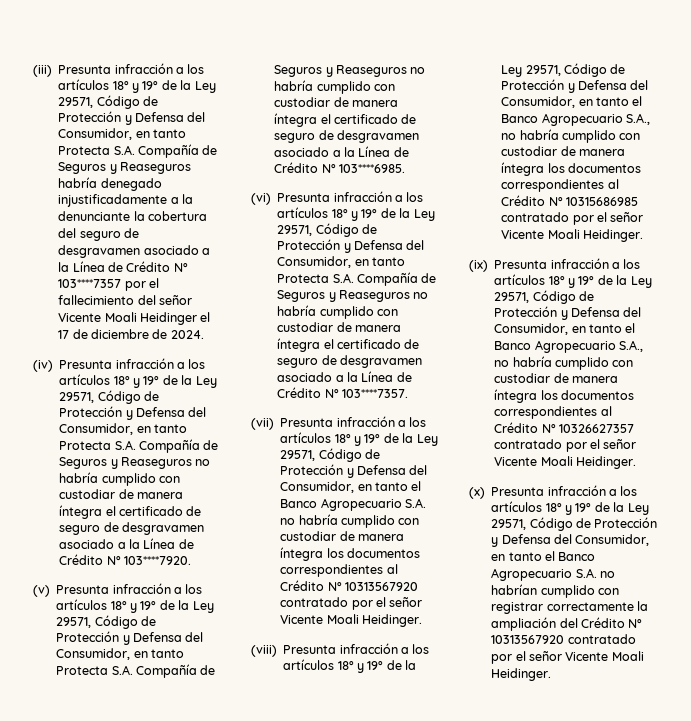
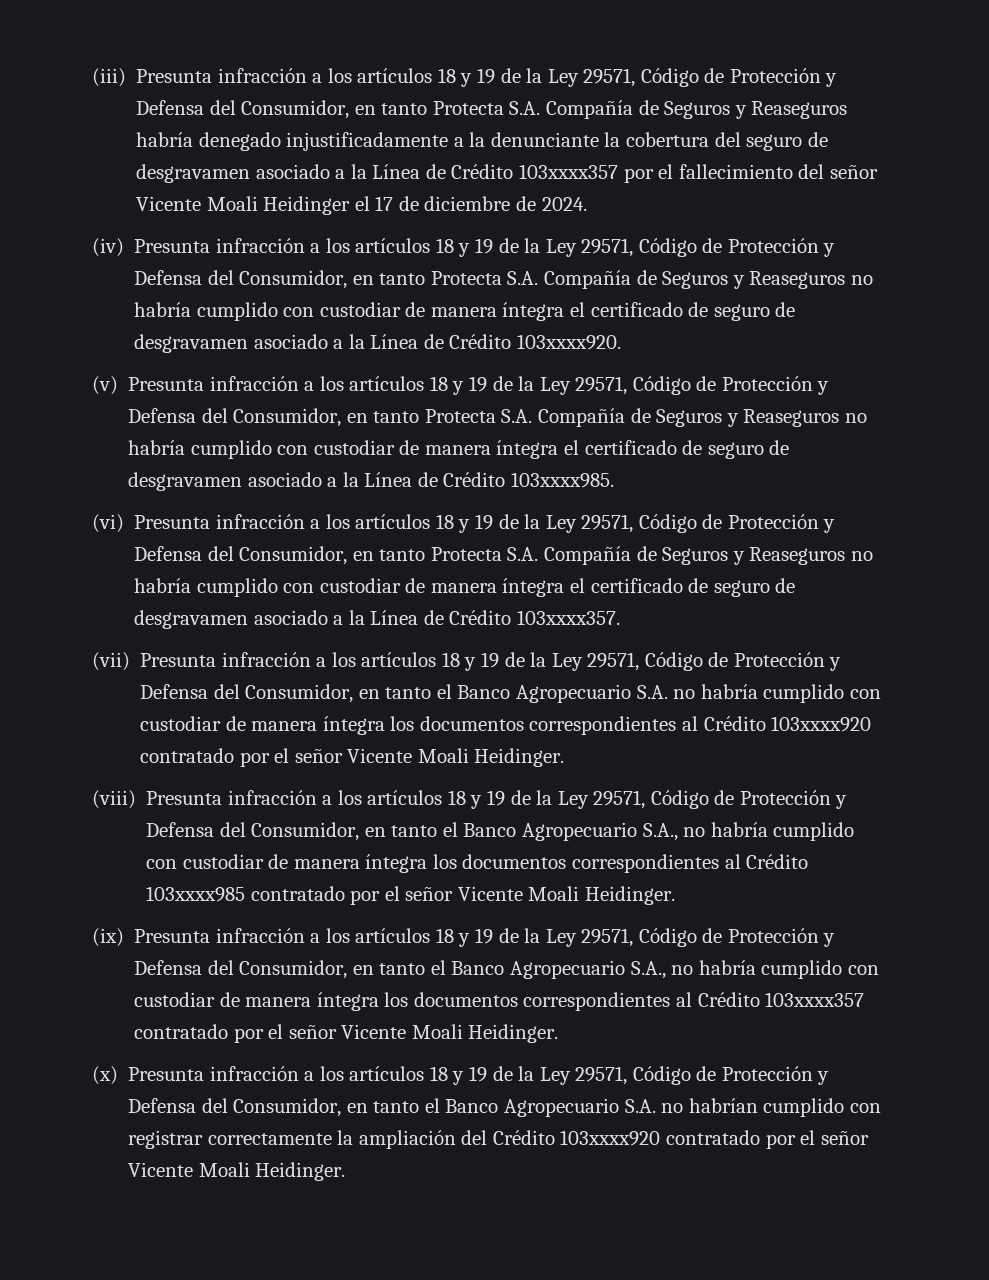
- (iii) Presunta infracción a los artículos 18° y 19° de la Ley 29571, Código de Protección y Defensa del Consumidor, en tanto Protecta S.A. Compañía de Seguros y Reaseguros habría denegado injustificadamente a la denunciante la cobertura del seguro de desgravamen asociado a la Línea de Crédito N° 103****7357 por el fallecimiento del señor Vicente Moali Heidinger el 17 de diciembre de 2024.
+ (iii) Presunta infracción a los artículos 18 y 19 de la Ley 29571, Código de Protección y Defensa del Consumidor, en tanto Protecta S.A. Compañía de Seguros y Reaseguros habría denegado injustificadamente a la denunciante la cobertura del seguro de desgravamen asociado a la Línea de Crédito 103xxxx357 por el fallecimiento del señor Vicente Moali Heidinger el 17 de diciembre de 2024.
- (iv) Presunta infracción a los artículos 18° y 19° de la Ley 29571, Código de Protección y Defensa del Consumidor, en tanto Protecta S.A. Compañía de Seguros y Reaseguros no habría cumplido con custodiar de manera íntegra el certificado de seguro de desgravamen asociado a la Línea de Crédito N° 103****7920.
+ (iv) Presunta infracción a los artículos 18 y 19 de la Ley 29571, Código de Protección y Defensa del Consumidor, en tanto Protecta S.A. Compañía de Seguros y Reaseguros no habría cumplido con custodiar de manera íntegra el certificado de seguro de desgravamen asociado a la Línea de Crédito 103xxxx920.
- (v) Presunta infracción a los artículos 18° y 19° de la Ley 29571, Código de Protección y Defensa del Consumidor, en tanto Protecta S.A. Compañía de Seguros y Reaseguros no habría cumplido con custodiar de manera íntegra el certificado de seguro de desgravamen asociado a la Línea de Crédito N° 103****6985.
+ (v) Presunta infracción a los artículos 18 y 19 de la Ley 29571, Código de Protección y Defensa del Consumidor, en tanto Protecta S.A. Compañía de Seguros y Reaseguros no habría cumplido con custodiar de manera íntegra el certificado de seguro de desgravamen asociado a la Línea de Crédito 103xxxx985.
- (vi) Presunta infracción a los artículos 18° y 19° de la Ley 29571, Código de Protección y Defensa del Consumidor, en tanto Protecta S.A. Compañía de Seguros y Reaseguros no habría cumplido con custodiar de manera íntegra el certificado de seguro de desgravamen asociado a la Línea de Crédito N° 103****7357.
+ (vi) Presunta infracción a los artículos 18 y 19 de la Ley 29571, Código de Protección y Defensa del Consumidor, en tanto Protecta S.A. Compañía de Seguros y Reaseguros no habría cumplido con custodiar de manera íntegra el certificado de seguro de desgravamen asociado a la Línea de Crédito 103xxxx357.
- (vii) Presunta infracción a los artículos 18° y 19° de la Ley 29571, Código de Protección y Defensa del Consumidor, en tanto el Banco Agropecuario S.A. no habría cumplido con custodiar de manera íntegra los documentos correspondientes al Crédito N° 10313567920 contratado por el señor Vicente Moali Heidinger.
+ (vii) Presunta infracción a los artículos 18 y 19 de la Ley 29571, Código de Protección y Defensa del Consumidor, en tanto el Banco Agropecuario S.A. no habría cumplido con custodiar de manera íntegra los documentos correspondientes al Crédito 103xxxx920 contratado por el señor Vicente Moali Heidinger.
- (viii) Presunta infracción a los artículos 18° y 19° de la Ley 29571, Código de Protección y Defensa del Consumidor, en tanto el Banco Agropecuario S.A., no habría cumplido con custodiar de manera íntegra los documentos correspondientes al Crédito N° 10315686985 contratado por el señor Vicente Moali Heidinger.
+ (viii) Presunta infracción a los artículos 18 y 19 de la Ley 29571, Código de Protección y Defensa del Consumidor, en tanto el Banco Agropecuario S.A., no habría cumplido con custodiar de manera íntegra los documentos correspondientes al Crédito 103xxxx985 contratado por el señor Vicente Moali Heidinger.
- (ix) Presunta infracción a los artículos 18° y 19° de la Ley 29571, Código de Protección y Defensa del Consumidor, en tanto el Banco Agropecuario S.A., no habría cumplido con custodiar de manera íntegra los documentos correspondientes al Crédito N° 10326627357 contratado por el señor Vicente Moali Heidinger.
+ (ix) Presunta infracción a los artículos 18 y 19 de la Ley 29571, Código de Protección y Defensa del Consumidor, en tanto el Banco Agropecuario S.A., no habría cumplido con custodiar de manera íntegra los documentos correspondientes al Crédito 103xxxx357 contratado por el señor Vicente Moali Heidinger.
- (x) Presunta infracción a los artículos 18° y 19° de la Ley 29571, Código de Protección y Defensa del Consumidor, en tanto el Banco Agropecuario S.A. no habrían cumplido con registrar correctamente la ampliación del Crédito N° 10313567920 contratado por el señor Vicente Moali Heidinger.
+ (x) Presunta infracción a los artículos 18 y 19 de la Ley 29571, Código de Protección y Defensa del Consumidor, en tanto el Banco Agropecuario S.A. no habrían cumplido con registrar correctamente la ampliación del Crédito 103xxxx920 contratado por el señor Vicente Moali Heidinger.

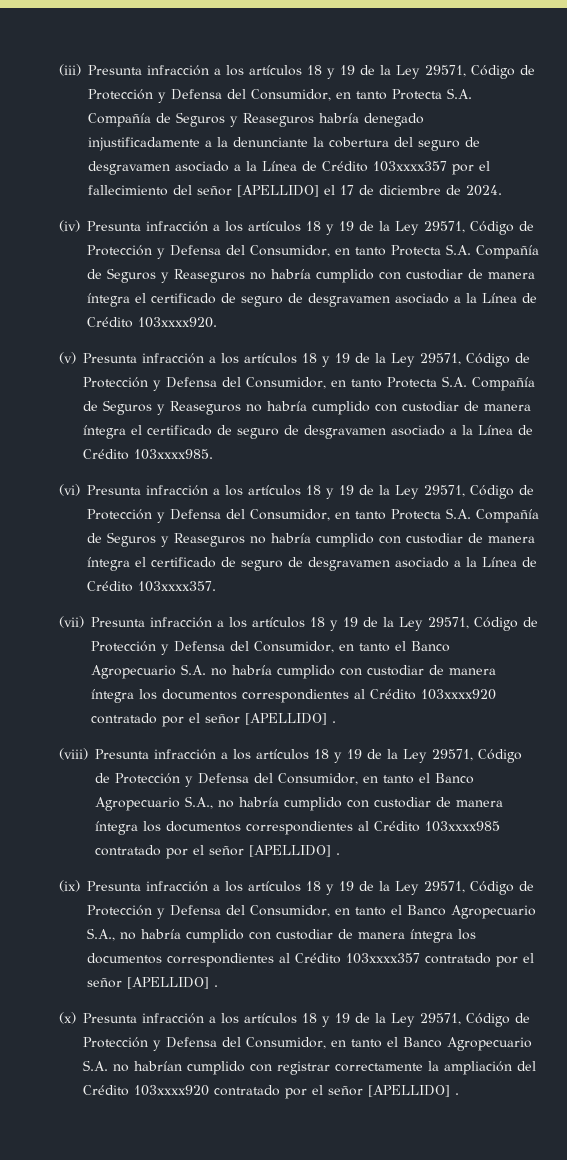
- (iii) Presunta infracción a los artículos 18 y 19 de la Ley 29571, Código de Protección y Defensa del Consumidor, en tanto Protecta S.A. Compañía de Seguros y Reaseguros habría denegado injustificadamente a la denunciante la cobertura del seguro de desgravamen asociado a la Línea de Crédito 103xxxx357 por el fallecimiento del señor Vicente Moali Heidinger el 17 de diciembre de 2024.
+ (iii) Presunta infracción a los artículos 18 y 19 de la Ley 29571, Código de Protección y Defensa del Consumidor, en tanto Protecta S.A. Compañía de Seguros y Reaseguros habría denegado injustificadamente a la denunciante la cobertura del seguro de desgravamen asociado a la Línea de Crédito 103xxxx357 por el fallecimiento del señor [APELLIDO] el 17 de diciembre de 2024.
- (vii) Presunta infracción a los artículos 18 y 19 de la Ley 29571, Código de Protección y Defensa del Consumidor, en tanto el Banco Agropecuario S.A. no habría cumplido con custodiar de manera íntegra los documentos correspondientes al Crédito 103xxxx920 contratado por el señor Vicente Moali Heidinger.
+ (vii) Presunta infracción a los artículos 18 y 19 de la Ley 29571, Código de Protección y Defensa del Consumidor, en tanto el Banco Agropecuario S.A. no habría cumplido con custodiar de manera íntegra los documentos correspondientes al Crédito 103xxxx920 contratado por el señor [APELLIDO] .
- (viii) Presunta infracción a los artículos 18 y 19 de la Ley 29571, Código de Protección y Defensa del Consumidor, en tanto el Banco Agropecuario S.A., no habría cumplido con custodiar de manera íntegra los documentos correspondientes al Crédito 103xxxx985 contratado por el señor Vicente Moali Heidinger.
+ (viii) Presunta infracción a los artículos 18 y 19 de la Ley 29571, Código de Protección y Defensa del Consumidor, en tanto el Banco Agropecuario S.A., no habría cumplido con custodiar de manera íntegra los documentos correspondientes al Crédito 103xxxx985 contratado por el señor [APELLIDO] .
- (ix) Presunta infracción a los artículos 18 y 19 de la Ley 29571, Código de Protección y Defensa del Consumidor, en tanto el Banco Agropecuario S.A., no habría cumplido con custodiar de manera íntegra los documentos correspondientes al Crédito 103xxxx357 contratado por el señor Vicente Moali Heidinger.
+ (ix) Presunta infracción a los artículos 18 y 19 de la Ley 29571, Código de Protección y Defensa del Consumidor, en tanto el Banco Agropecuario S.A., no habría cumplido con custodiar de manera íntegra los documentos correspondientes al Crédito 103xxxx357 contratado por el señor [APELLIDO] .
- (x) Presunta infracción a los artículos 18 y 19 de la Ley 29571, Código de Protección y Defensa del Consumidor, en tanto el Banco Agropecuario S.A. no habrían cumplido con registrar correctamente la ampliación del Crédito 103xxxx920 contratado por el señor Vicente Moali Heidinger.
+ (x) Presunta infracción a los artículos 18 y 19 de la Ley 29571, Código de Protección y Defensa del Consumidor, en tanto el Banco Agropecuario S.A. no habrían cumplido con registrar correctamente la ampliación del Crédito 103xxxx920 contratado por el señor [APELLIDO] .

